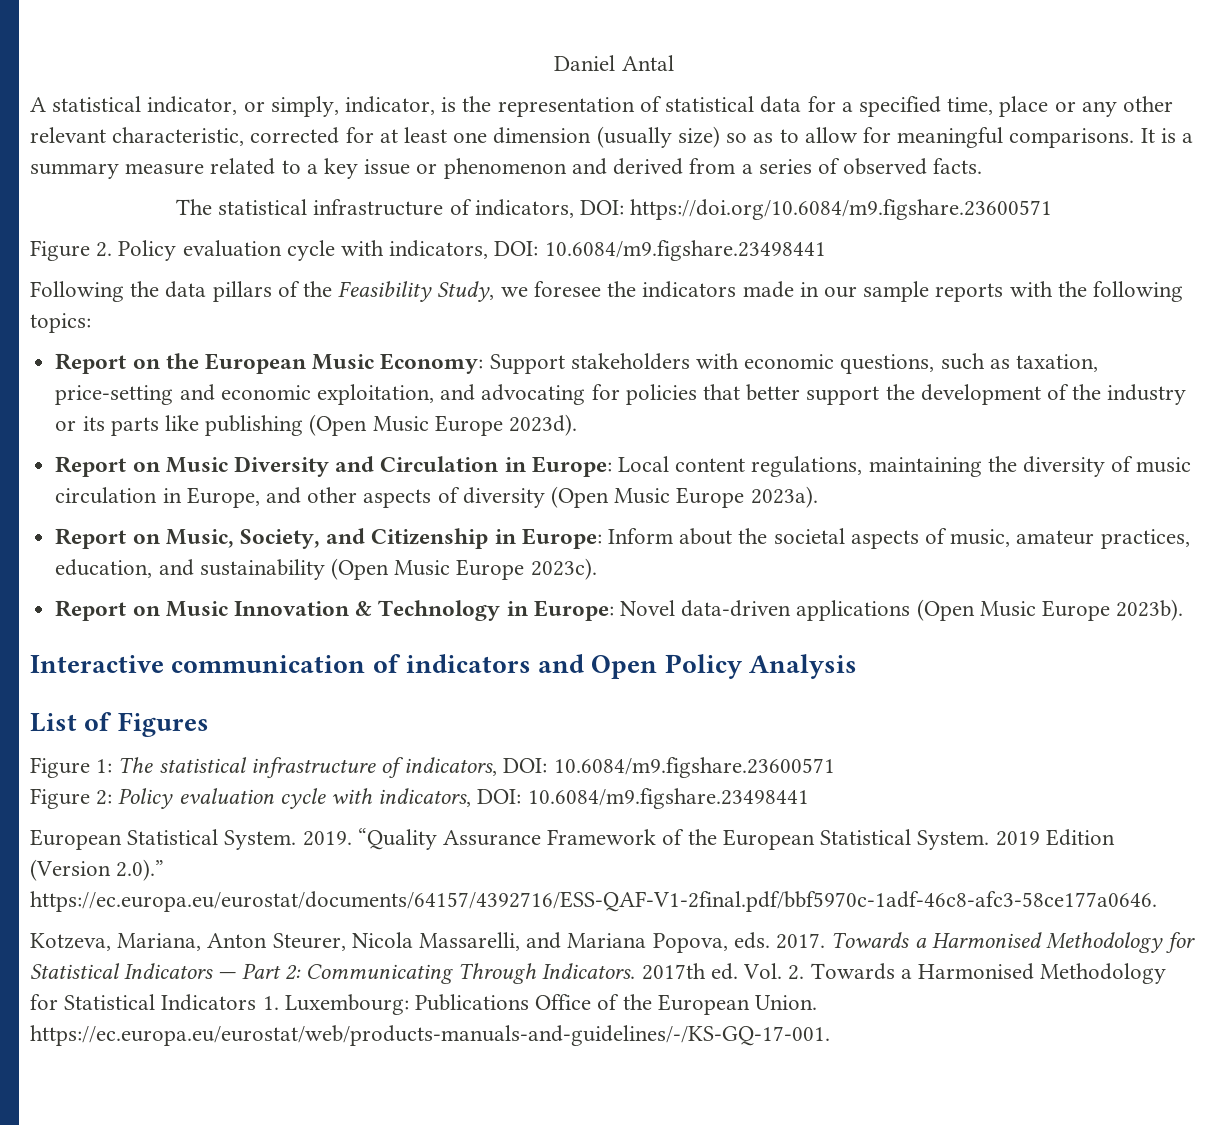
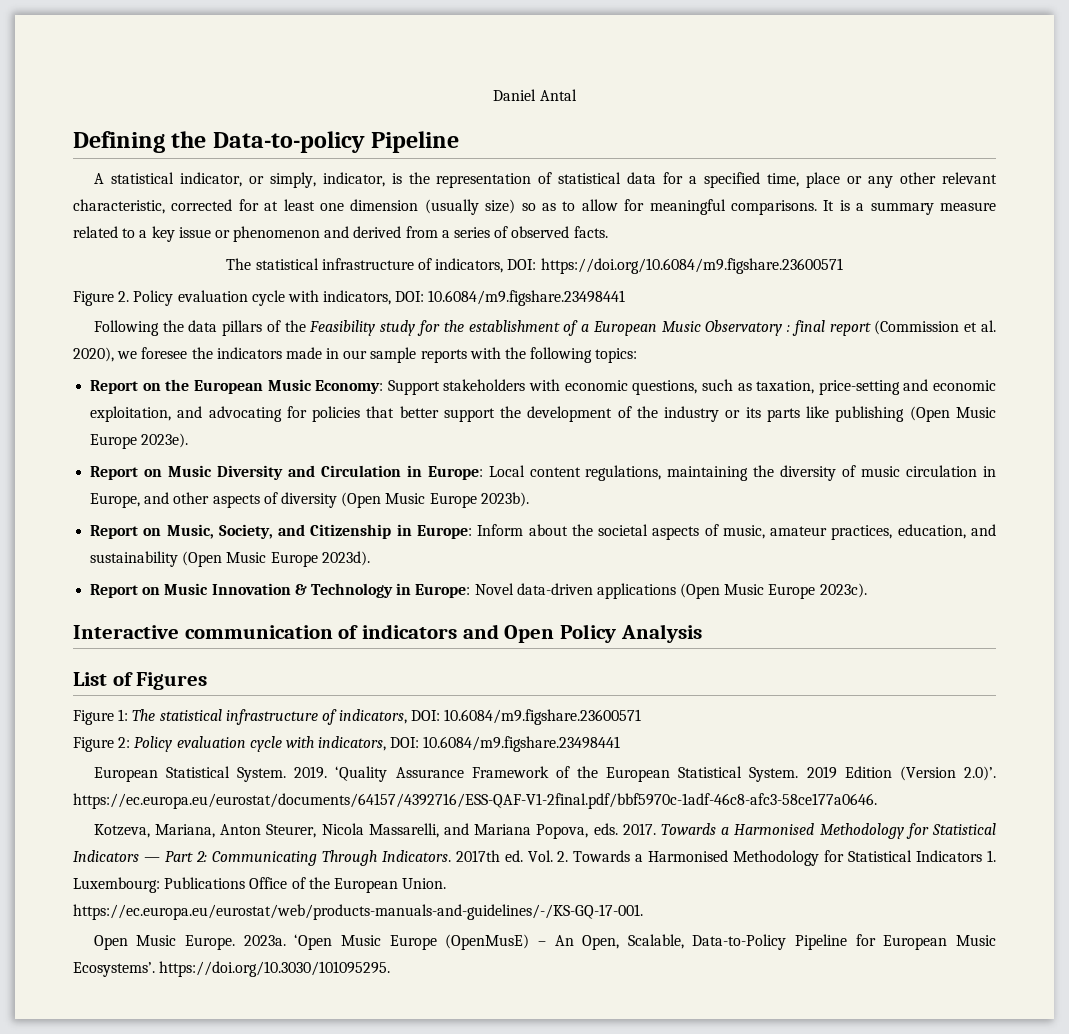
+ Defining the Data-to-policy Pipeline
- Following the data pillars of the Feasibility Study, we foresee the indicators made in our sample reports with the following topics:
+ Following the data pillars of the Feasibility study for the establishment of a European Music Observatory : final report (Commission et al. 2020), we foresee the indicators made in our sample reports with the following topics:
- Report on the European Music Economy: Support stakeholders with economic questions, such as taxation, price-setting and economic exploitation, and advocating for policies that better support the development of the industry or its parts like publishing (Open Music Europe 2023d).
+ Report on the European Music Economy: Support stakeholders with economic questions, such as taxation, price-setting and economic exploitation, and advocating for policies that better support the development of the industry or its parts like publishing (Open Music Europe 2023e).
- Report on Music Diversity and Circulation in Europe: Local content regulations, maintaining the diversity of music circulation in Europe, and other aspects of diversity (Open Music Europe 2023a).
+ Report on Music Diversity and Circulation in Europe: Local content regulations, maintaining the diversity of music circulation in Europe, and other aspects of diversity (Open Music Europe 2023b).
- Report on Music, Society, and Citizenship in Europe: Inform about the societal aspects of music, amateur practices, education, and sustainability (Open Music Europe 2023c).
+ Report on Music, Society, and Citizenship in Europe: Inform about the societal aspects of music, amateur practices, education, and sustainability (Open Music Europe 2023d).
- Report on Music Innovation & Technology in Europe: Novel data-driven applications (Open Music Europe 2023b).
+ Report on Music Innovation & Technology in Europe: Novel data-driven applications (Open Music Europe 2023c).
- “Quality Assurance Framework of the European Statistical System.
+ ‘Quality Assurance Framework of the European Statistical System.
- 2019 Edition (Version 2.0).” https://ec.europa.eu/eurostat/documents/64157/4392716/ESS-QAF-V1-2final.pdf/bbf5970c-1adf-46c8-afc3-58ce177a0646.
+ 2019 Edition (Version 2.0)’. https://ec.europa.eu/eurostat/documents/64157/4392716/ESS-QAF-V1-2final.pdf/bbf5970c-1adf-46c8-afc3-58ce177a0646.
+ Open Music Europe. 2023a. ‘Open Music Europe (OpenMusE) – An Open, Scalable, Data-to-Policy Pipeline for European Music Ecosystems’. https://doi.org/10.3030/101095295.

